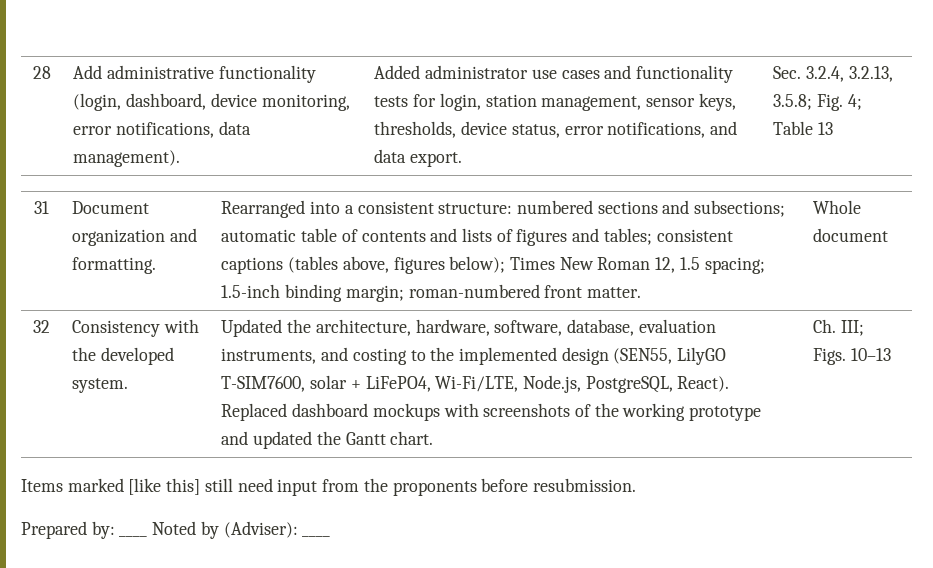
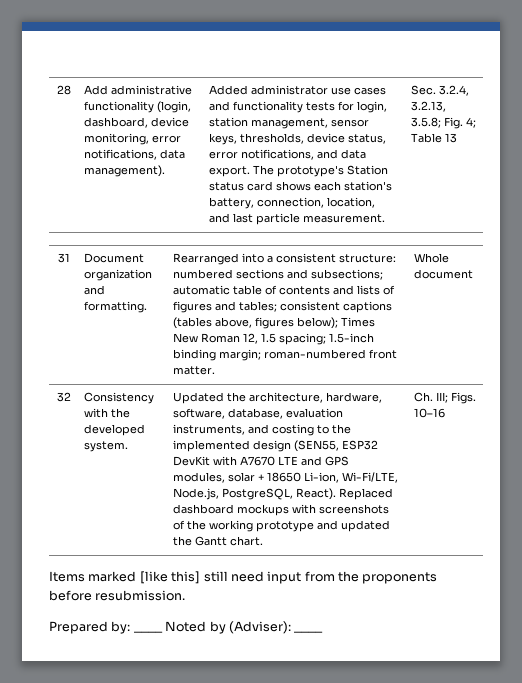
+ The prototype's Station status card shows each station's battery, connection, location, and last particle measurement.
- Updated the architecture, hardware, software, database, evaluation instruments, and costing to the implemented design (SEN55, LilyGO T-SIM7600, solar + LiFePO4, Wi-Fi/LTE, Node.js, PostgreSQL, React).
+ Updated the architecture, hardware, software, database, evaluation instruments, and costing to the implemented design (SEN55, ESP32 DevKit with A7670 LTE and GPS modules, solar + 18650 Li-ion, Wi-Fi/LTE, Node.js, PostgreSQL, React).
- Ch. III; Figs. 10–13
+ Ch. III; Figs. 10–16

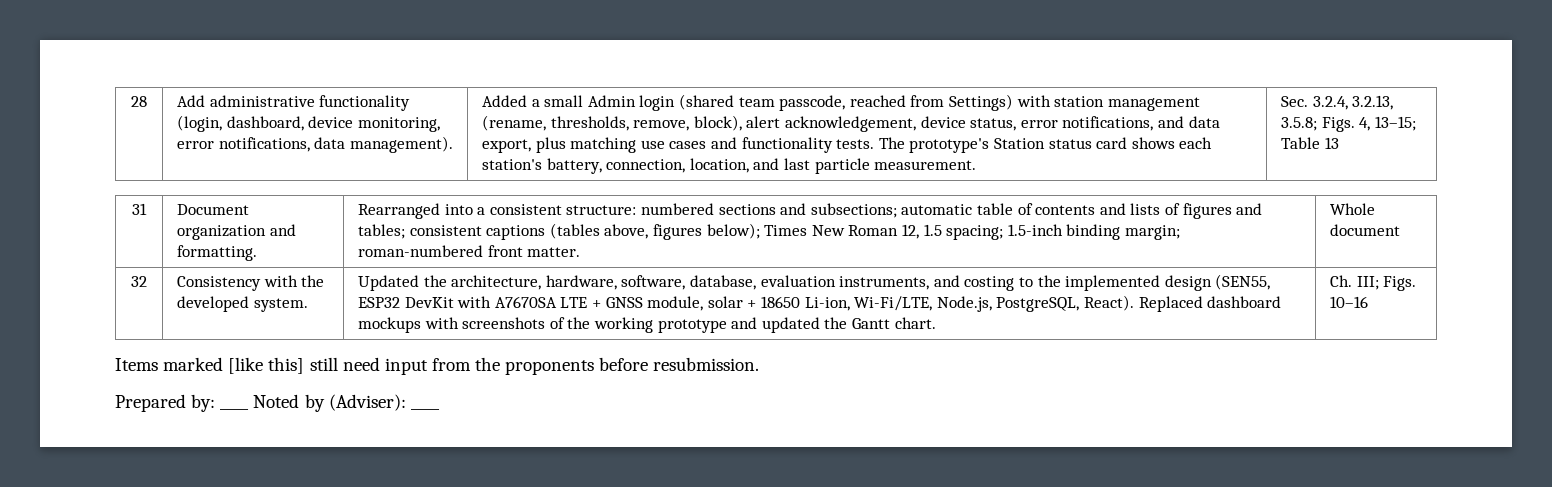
- Added administrator use cases and functionality tests for login, station management, sensor keys, thresholds, device status, error notifications, and data export.
+ Added a small Admin login (shared team passcode, reached from Settings) with station management (rename, thresholds, remove, block), alert acknowledgement, device status, error notifications, and data export, plus matching use cases and functionality tests.
- Sec. 3.2.4, 3.2.13, 3.5.8; Fig. 4; Table 13
+ Sec. 3.2.4, 3.2.13, 3.5.8; Figs. 4, 13–15; Table 13
- Updated the architecture, hardware, software, database, evaluation instruments, and costing to the implemented design (SEN55, ESP32 DevKit with A7670 LTE and GPS modules, solar + 18650 Li-ion, Wi-Fi/LTE, Node.js, PostgreSQL, React).
+ Updated the architecture, hardware, software, database, evaluation instruments, and costing to the implemented design (SEN55, ESP32 DevKit with A7670SA LTE + GNSS module, solar + 18650 Li-ion, Wi-Fi/LTE, Node.js, PostgreSQL, React).

